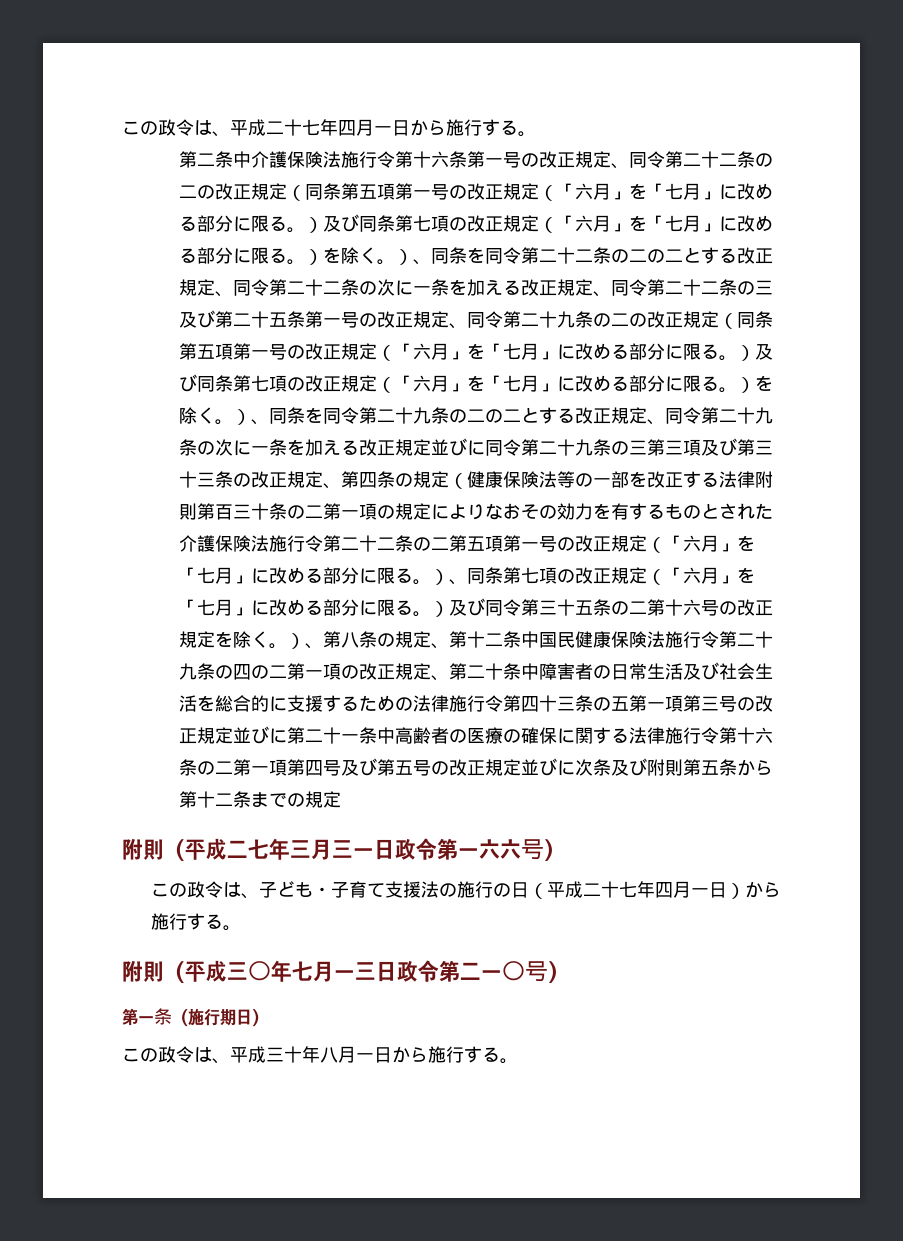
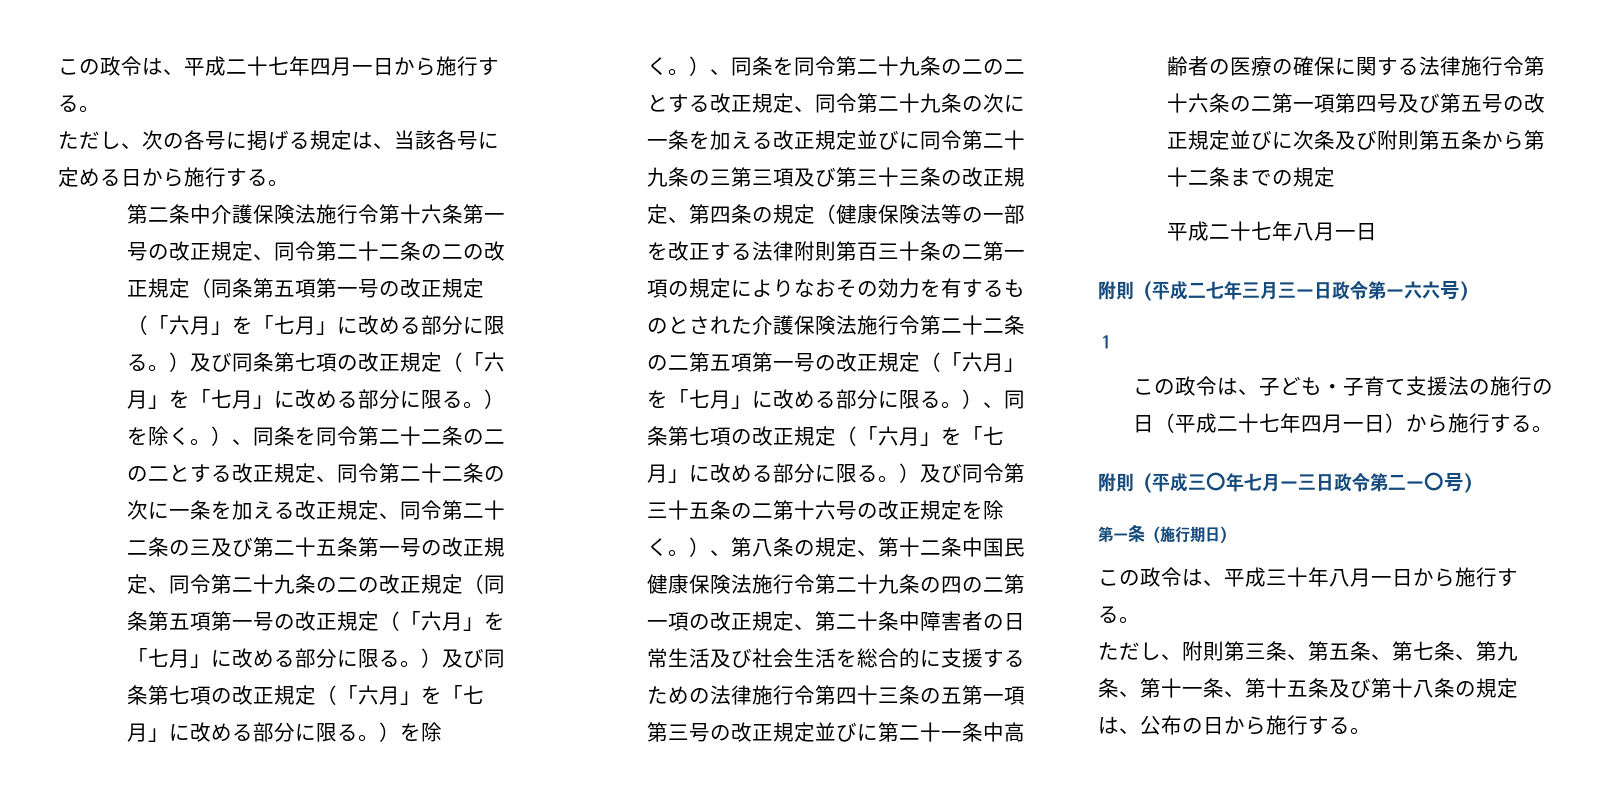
+ ただし、次の各号に掲げる規定は、当該各号に定める日から施行する。
+ 平成二十七年八月一日
+ １
+ ただし、附則第三条、第五条、第七条、第九条、第十一条、第十五条及び第十八条の規定は、公布の日から施行する。

